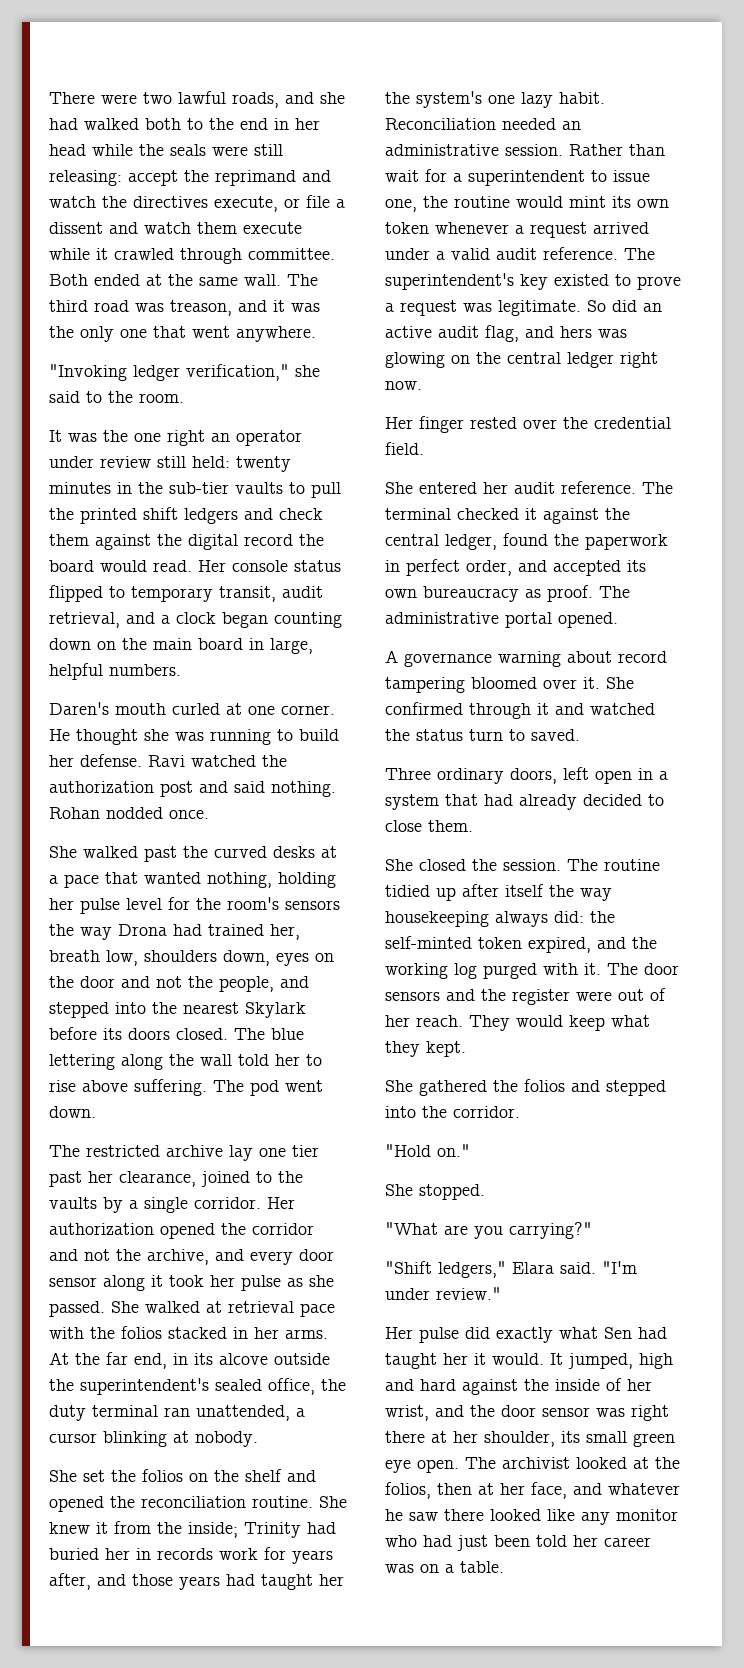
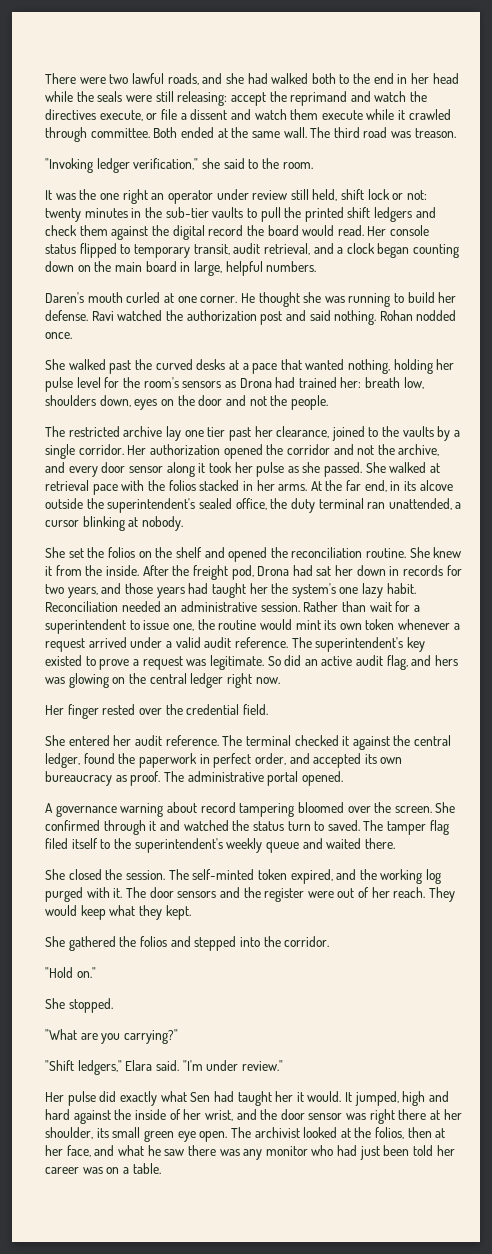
- The third road was treason, and it was the only one that went anywhere.
+ The third road was treason.
- It was the one right an operator under review still held: twenty minutes in the sub-tier vaults to pull the printed shift ledgers and check them against the digital record the board would read.
+ It was the one right an operator under review still held, shift lock or not: twenty minutes in the sub-tier vaults to pull the printed shift ledgers and check them against the digital record the board would read.
- She walked past the curved desks at a pace that wanted nothing, holding her pulse level for the room's sensors the way Drona had trained her, breath low, shoulders down, eyes on the door and not the people, and stepped into the nearest Skylark before its doors closed. The blue lettering along the wall told her to rise above suffering. The pod went down.
+ She walked past the curved desks at a pace that wanted nothing, holding her pulse level for the room's sensors as Drona had trained her: breath low, shoulders down, eyes on the door and not the people.
- She knew it from the inside; Trinity had buried her in records work for years after, and those years had taught her the system's one lazy habit.
+ She knew it from the inside. After the freight pod, Drona had sat her down in records for two years, and those years had taught her the system's one lazy habit.
- A governance warning about record tampering bloomed over it.
+ A governance warning about record tampering bloomed over the screen.
- She confirmed through it and watched the status turn to saved.
- Three ordinary doors, left open in a system that had already decided to close them.
+ She confirmed through it and watched the status turn to saved. The tamper flag filed itself to the superintendent's weekly queue and waited there.
- The routine tidied up after itself the way housekeeping always did: the self-minted token expired, and the working log purged with it.
+ The self-minted token expired, and the working log purged with it.
- The archivist looked at the folios, then at her face, and whatever he saw there looked like any monitor who had just been told her career was on a table.
+ The archivist looked at the folios, then at her face, and what he saw there was any monitor who had just been told her career was on a table.

